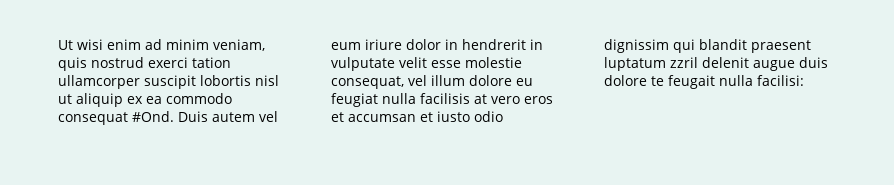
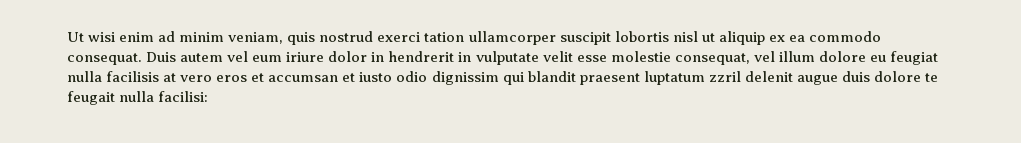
- Ut wisi enim ad minim veniam, quis nostrud exerci tation ullamcorper suscipit lobortis nisl ut aliquip ex ea commodo consequat #Ond.
+ Ut wisi enim ad minim veniam, quis nostrud exerci tation ullamcorper suscipit lobortis nisl ut aliquip ex ea commodo consequat.

